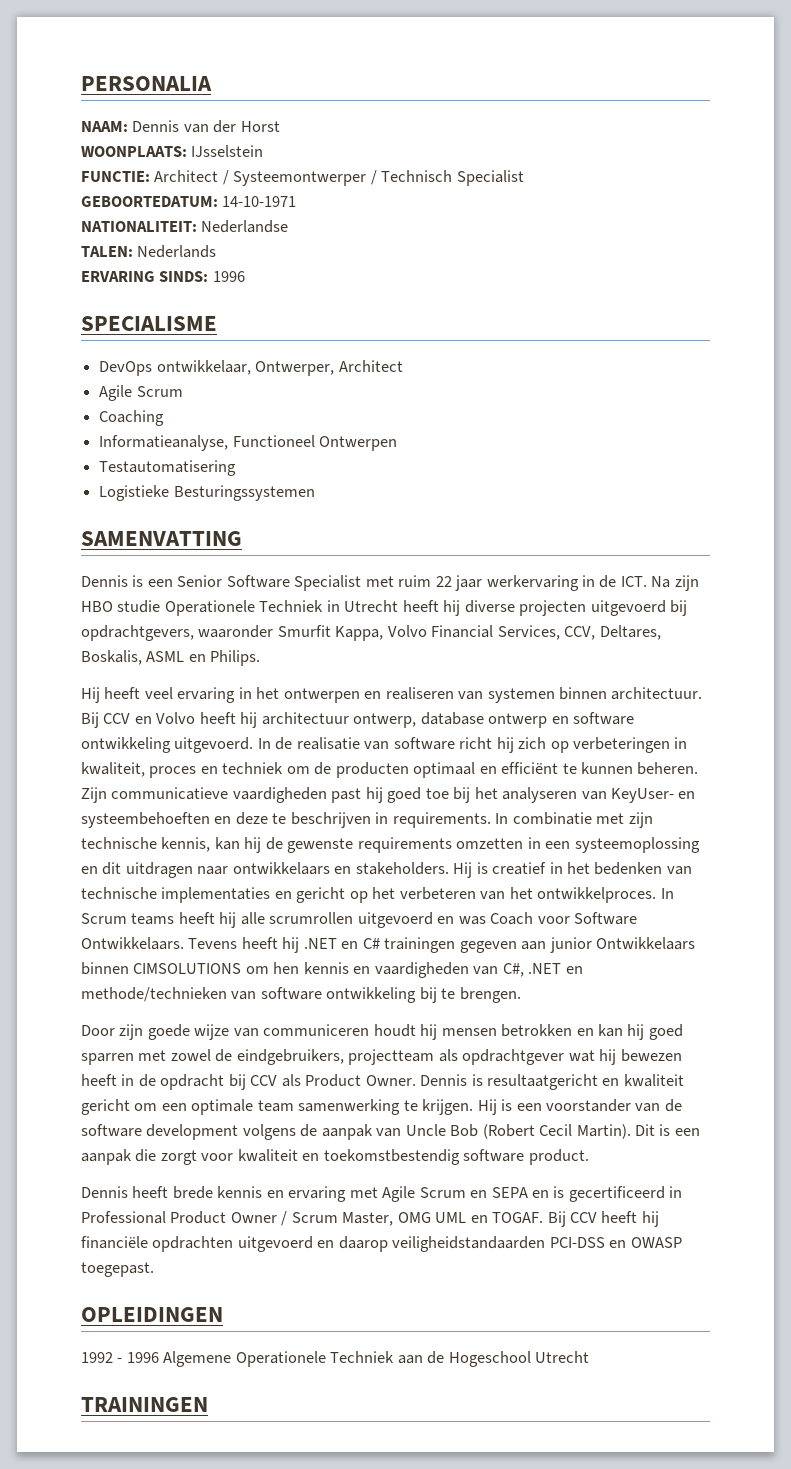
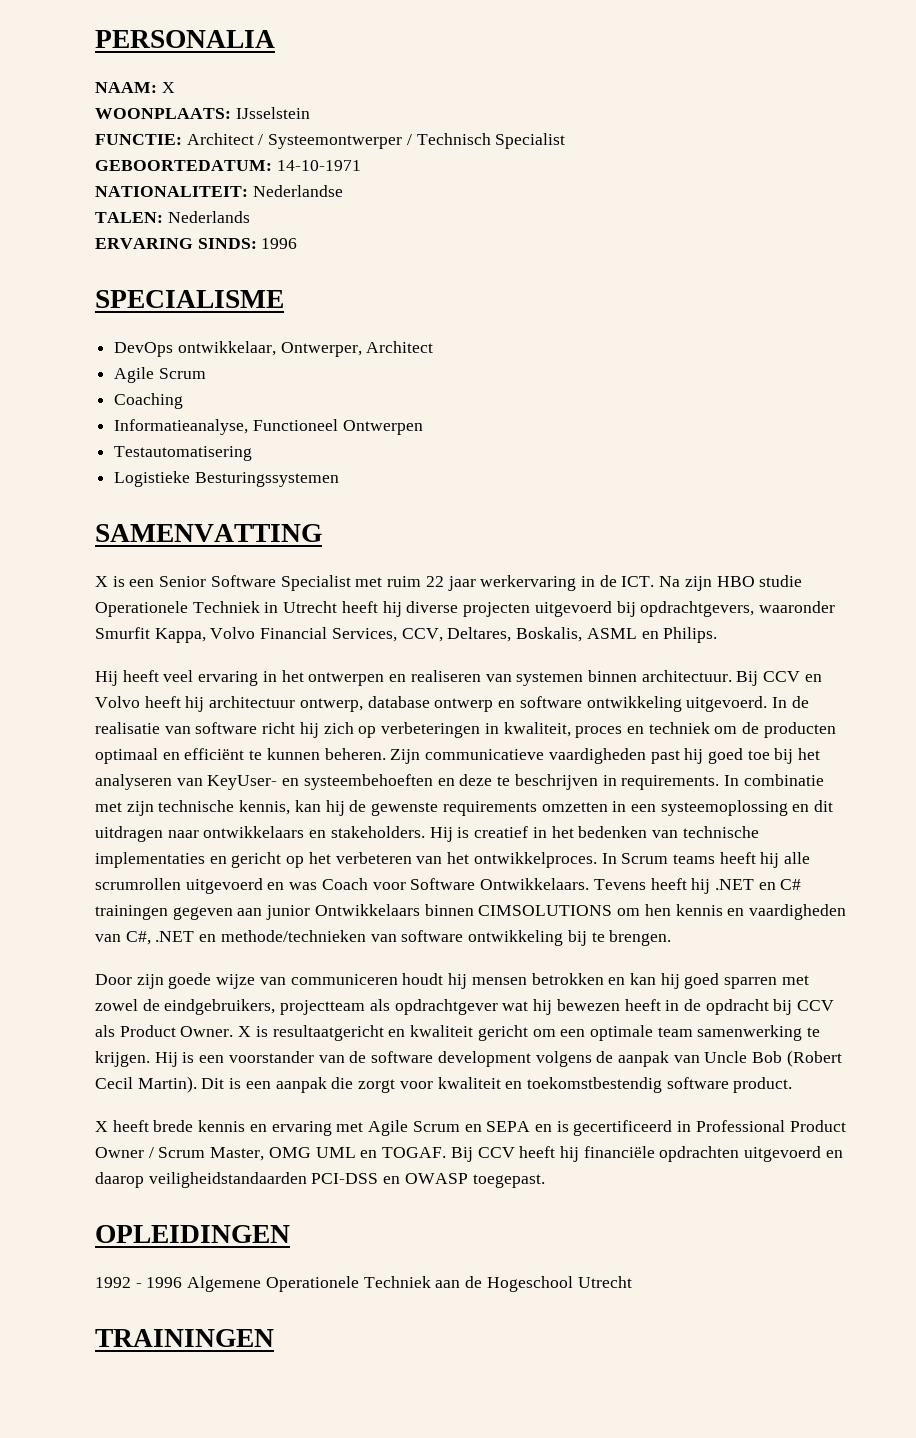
- NAAM: Dennis van der Horst
+ NAAM: X
- Dennis is een Senior Software Specialist met ruim 22 jaar werkervaring in de ICT. Na zijn HBO studie Operationele Techniek in Utrecht heeft hij diverse projecten uitgevoerd bij opdrachtgevers, waaronder Smurfit Kappa, Volvo Financial Services, CCV, Deltares, Boskalis, ASML en Philips.
+ X is een Senior Software Specialist met ruim 22 jaar werkervaring in de ICT. Na zijn HBO studie Operationele Techniek in Utrecht heeft hij diverse projecten uitgevoerd bij opdrachtgevers, waaronder Smurfit Kappa, Volvo Financial Services, CCV, Deltares, Boskalis, ASML en Philips.
- Dennis is resultaatgericht en kwaliteit gericht om een optimale team samenwerking te krijgen.
+ X is resultaatgericht en kwaliteit gericht om een optimale team samenwerking te krijgen.
- Dennis heeft brede kennis en ervaring met Agile Scrum en SEPA en is gecertificeerd in Professional Product Owner / Scrum Master, OMG UML en TOGAF.
+ X heeft brede kennis en ervaring met Agile Scrum en SEPA en is gecertificeerd in Professional Product Owner / Scrum Master, OMG UML en TOGAF.

